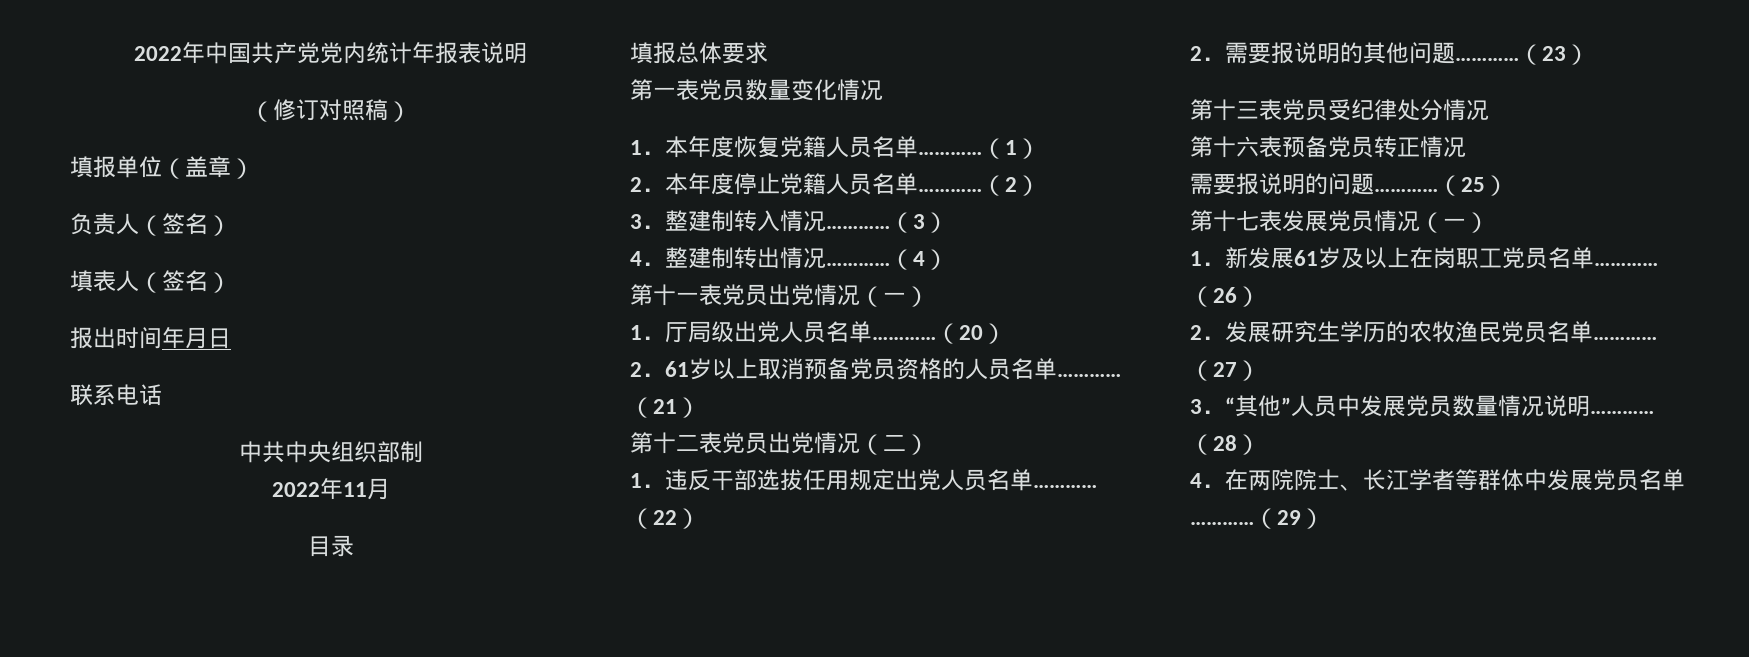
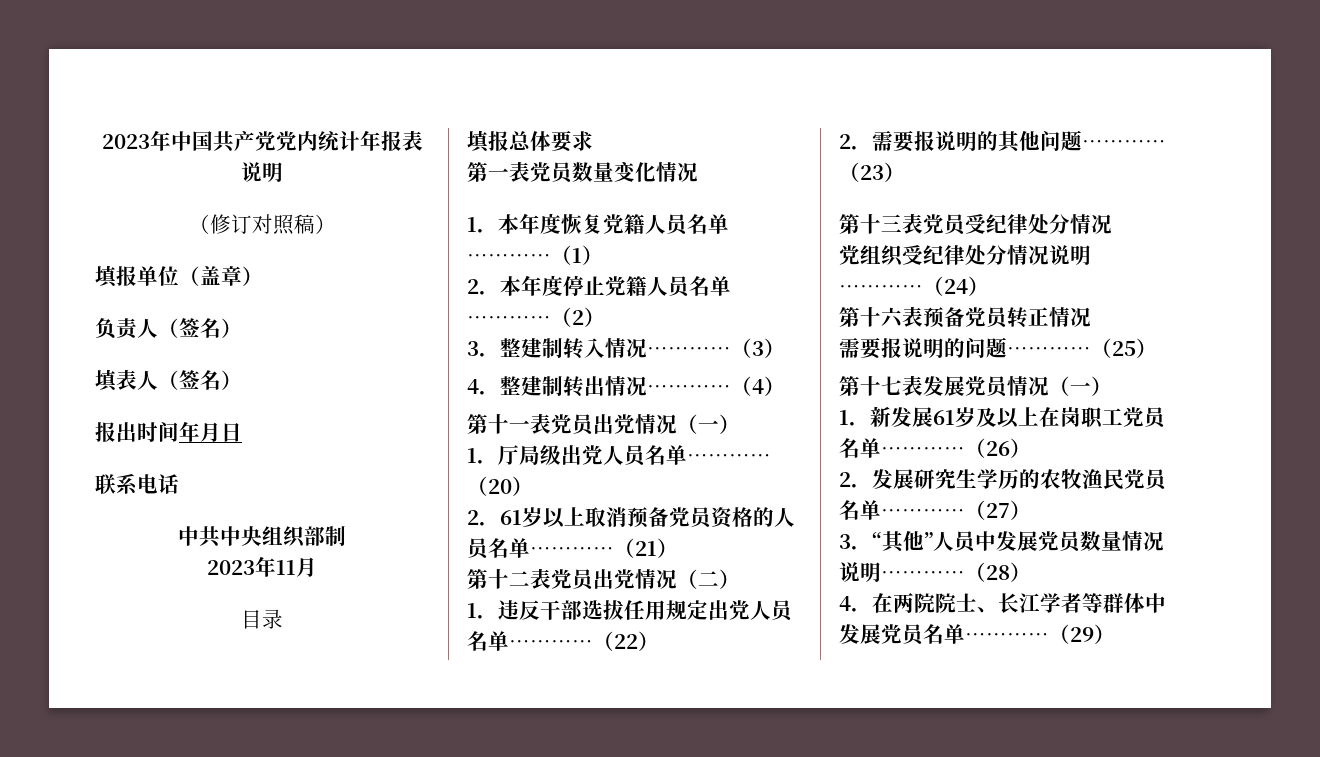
- 2022年中国共产党党内统计年报表说明
+ 2023年中国共产党党内统计年报表说明
- 2022年11月
+ 2023年11月
+ 党组织受纪律处分情况说明…………（24）

